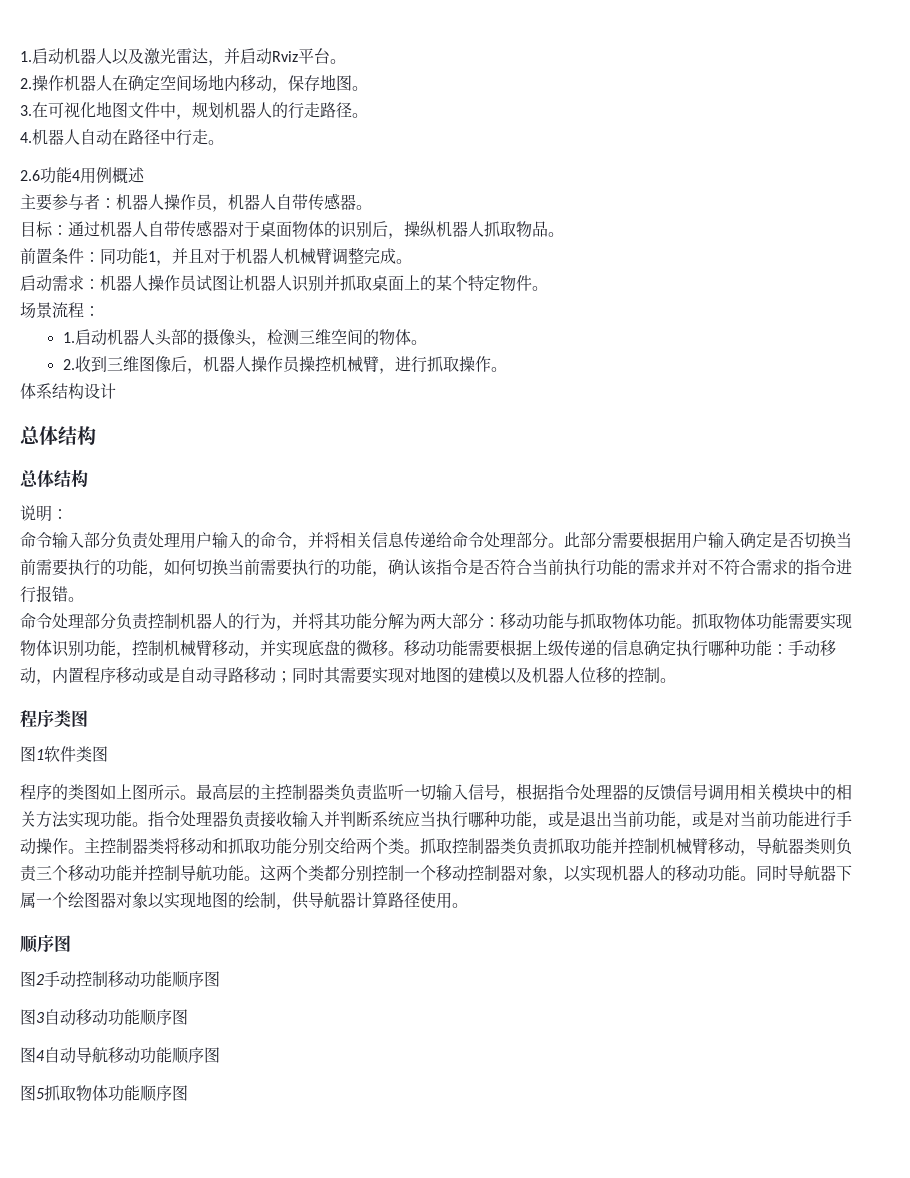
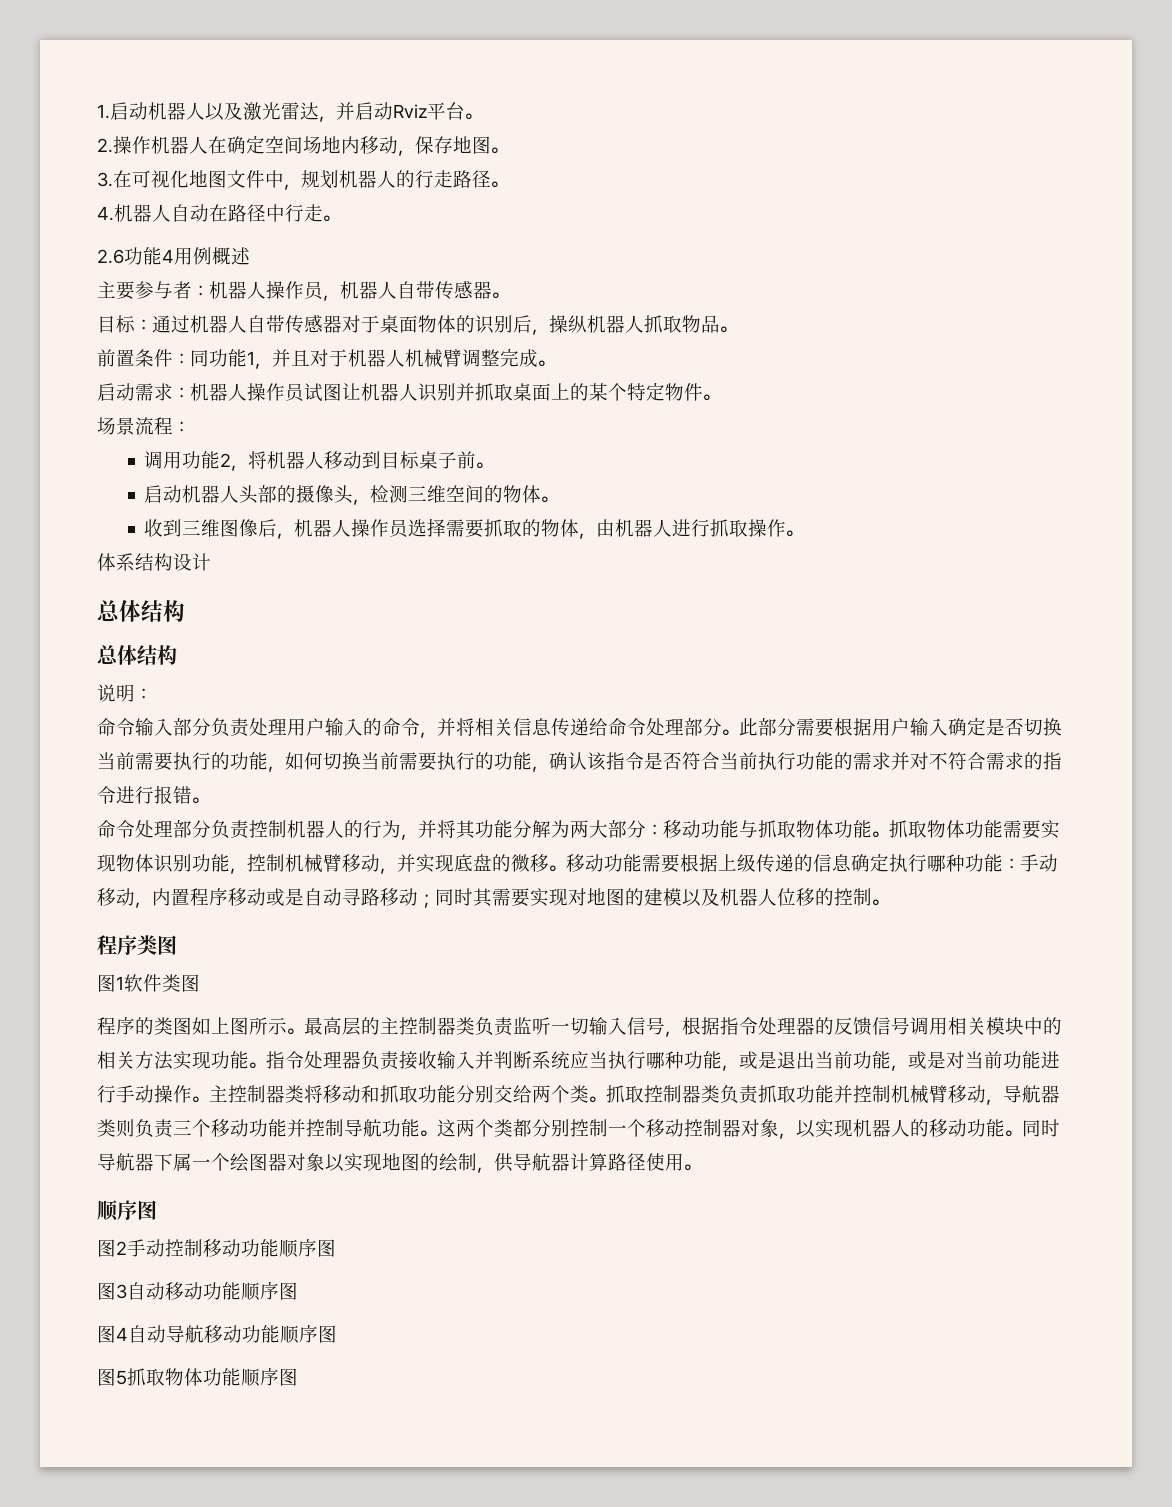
- 1.启动机器人头部的摄像头，检测三维空间的物体。
+ 调用功能2，将机器人移动到目标桌子前。
+ 启动机器人头部的摄像头，检测三维空间的物体。
- 2.收到三维图像后，机器人操作员操控机械臂，进行抓取操作。
+ 收到三维图像后，机器人操作员选择需要抓取的物体，由机器人进行抓取操作。

